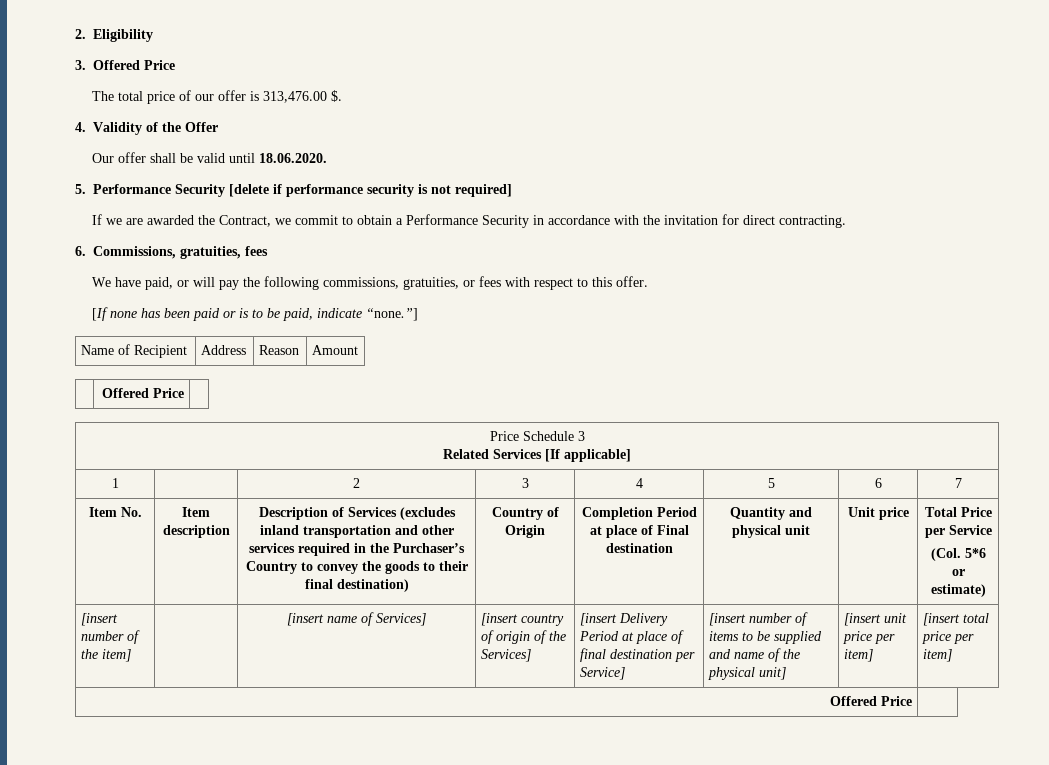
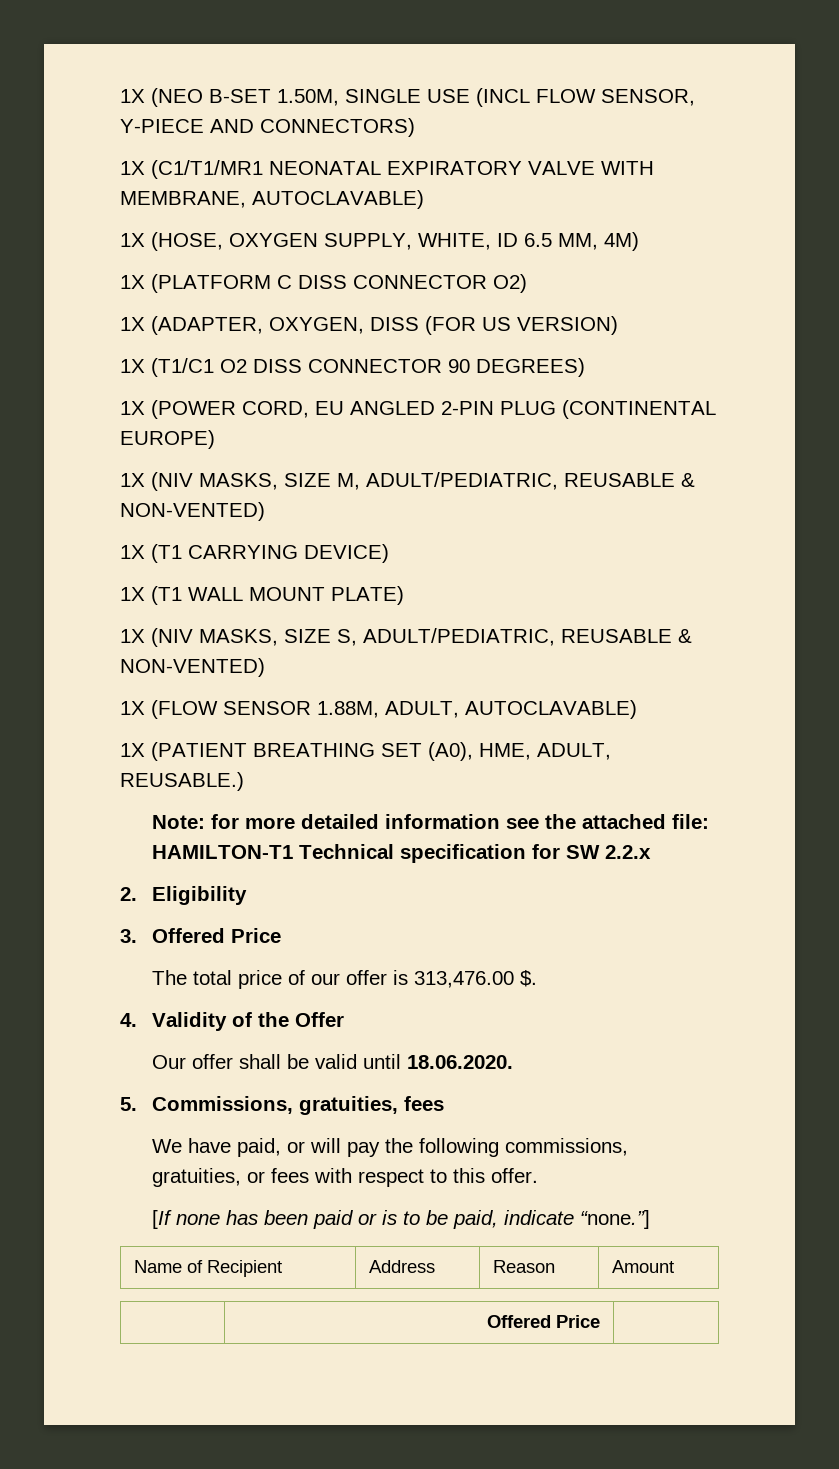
+ 1X (NEO B-SET 1.50M, SINGLE USE (INCL FLOW SENSOR, Y-PIECE AND CONNECTORS)
+ 1X (C1/T1/MR1 NEONATAL EXPIRATORY VALVE WITH MEMBRANE, AUTOCLAVABLE)
+ 1X (HOSE, OXYGEN SUPPLY, WHITE, ID 6.5 MM, 4M)
+ 1X (PLATFORM C DISS CONNECTOR O2)
+ 1X (ADAPTER, OXYGEN, DISS (FOR US VERSION)
+ 1X (T1/C1 O2 DISS CONNECTOR 90 DEGREES)
+ 1X (POWER CORD, EU ANGLED 2-PIN PLUG (CONTINENTAL EUROPE)
+ 1X (NIV MASKS, SIZE M, ADULT/PEDIATRIC, REUSABLE & NON-VENTED)
+ 1X (T1 CARRYING DEVICE)
+ 1X (T1 WALL MOUNT PLATE)
+ 1X (NIV MASKS, SIZE S, ADULT/PEDIATRIC, REUSABLE & NON-VENTED)
+ 1X (FLOW SENSOR 1.88M, ADULT, AUTOCLAVABLE)
+ 1X (PATIENT BREATHING SET (A0), HME, ADULT, REUSABLE.)
+ Note: for more detailed information see the attached file: HAMILTON-T1 Technical specification for SW 2.2.x
- 5. Performance Security [delete if performance security is not required]
- If we are awarded the Contract, we commit to obtain a Performance Security in accordance with the invitation for direct contracting.
- 6. Commissions, gratuities, fees
+ 5. Commissions, gratuities, fees
- Price Schedule 3
- Related Services [If applicable]
- 1 | | 2 | 3 | 4 | 5 | 6 | 7
- Item No. | Item description | Description of Services (excludes inland transportation and other services required in the Purchaser’s Country to convey the goods to their final destination) | Country of Origin | Completion Period at place of Final destination | Quantity and physical unit | Unit price | Total Price per Service
- (Col. 5*6 or estimate)
- [insert number of the item] | | [insert name of Services] | [insert country of origin of the Services] | [insert Delivery Period at place of final destination per Service] | [insert number of items to be supplied and name of the physical unit] | [insert unit price per item] | [insert total price per item]
- Offered Price |

